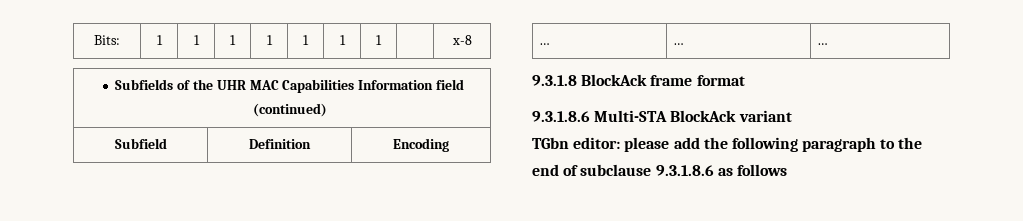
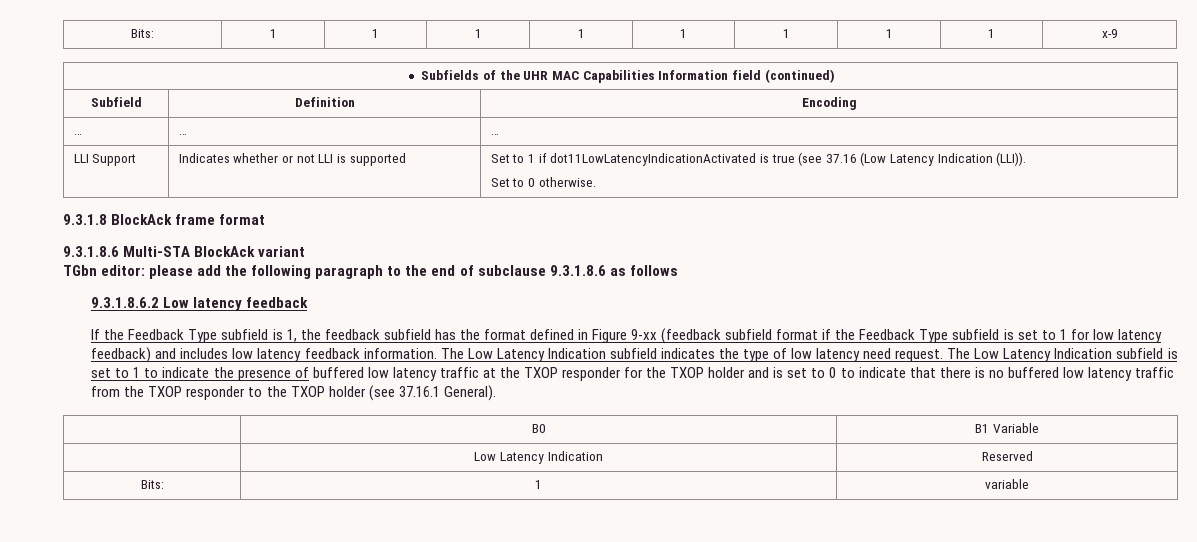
- Bits: | 1 | 1 | 1 | 1 | 1 | 1 | 1 | | x-8
+ Bits: | 1 | 1 | 1 | 1 | 1 | 1 | 1 | 1 | x-9
+ LLI Support | Indicates whether or not LLI is supported | Set to 1 if dot11LowLatencyIndicationActivated is true (see 37.16 (Low Latency Indication (LLI)).
+ Set to 0 otherwise.
+ 9.3.1.8.6.2 Low latency feedback
+ If the Feedback Type subfield is 1, the feedback subfield has the format defined in Figure 9-xx (feedback subfield format if the Feedback Type subfield is set to 1 for low latency feedback) and includes low latency feedback information. The Low Latency Indication subfield indicates the type of low latency need request. The Low Latency Indication subfield is set to 1 to indicate the presence of buffered low latency traffic at the TXOP responder for the TXOP holder and is set to 0 to indicate that there is no buffered low latency traffic from the TXOP responder to the TXOP holder (see 37.16.1 General).
+ | B0 | B1 Variable
+ | Low Latency Indication | Reserved
+ Bits: | 1 | variable

